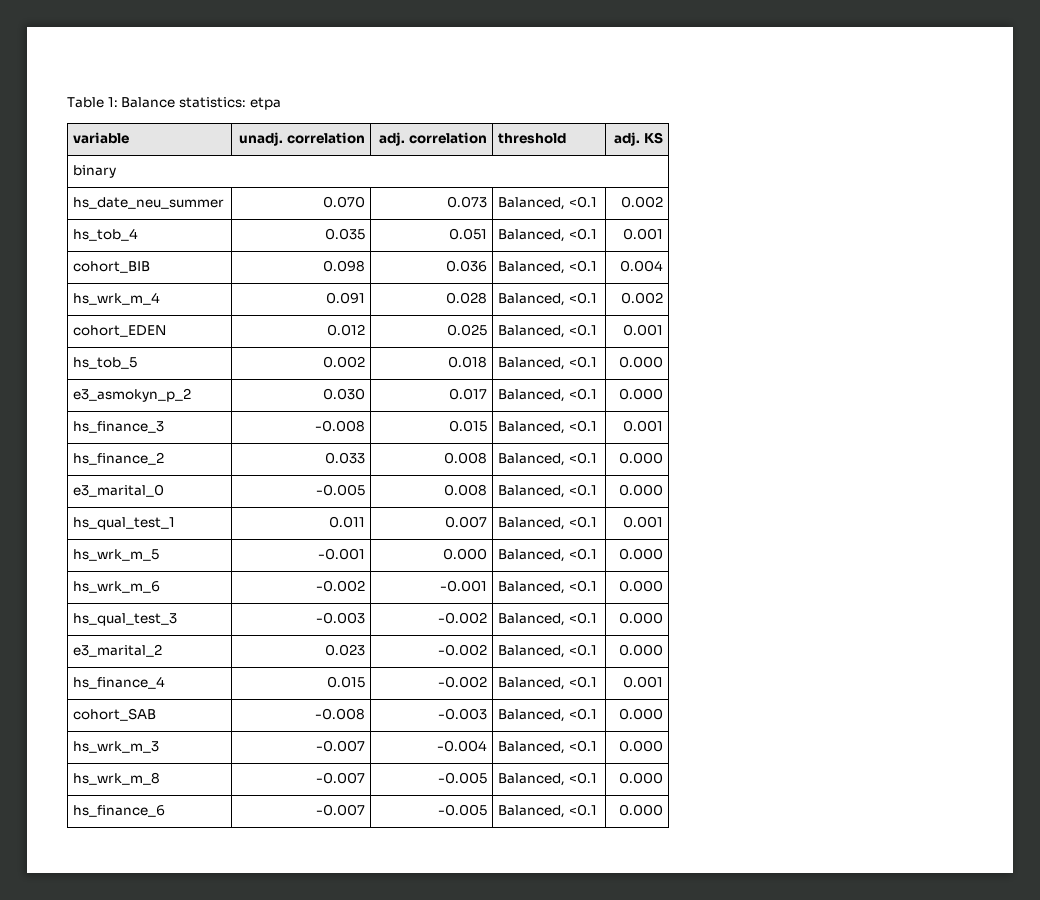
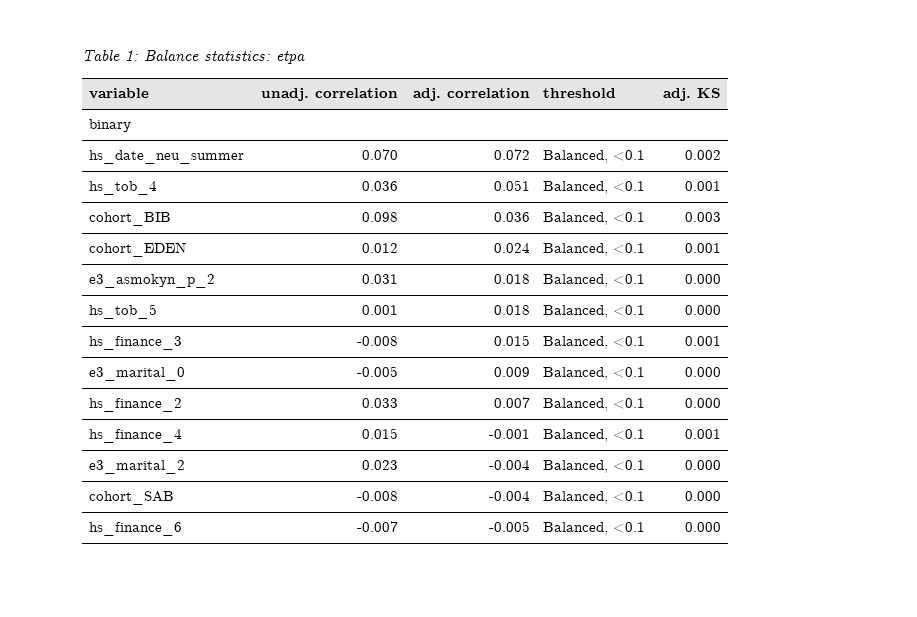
- hs_date_neu_summer | 0.070 | 0.073 | Balanced, <0.1 | 0.002
+ hs_date_neu_summer | 0.070 | 0.072 | Balanced, <0.1 | 0.002
- hs_tob_4 | 0.035 | 0.051 | Balanced, <0.1 | 0.001
+ hs_tob_4 | 0.036 | 0.051 | Balanced, <0.1 | 0.001
- cohort_BIB | 0.098 | 0.036 | Balanced, <0.1 | 0.004
- hs_wrk_m_4 | 0.091 | 0.028 | Balanced, <0.1 | 0.002
+ cohort_BIB | 0.098 | 0.036 | Balanced, <0.1 | 0.003
- cohort_EDEN | 0.012 | 0.025 | Balanced, <0.1 | 0.001
- hs_tob_5 | 0.002 | 0.018 | Balanced, <0.1 | 0.000
- e3_asmokyn_p_2 | 0.030 | 0.017 | Balanced, <0.1 | 0.000
+ cohort_EDEN | 0.012 | 0.024 | Balanced, <0.1 | 0.001
+ e3_asmokyn_p_2 | 0.031 | 0.018 | Balanced, <0.1 | 0.000
+ hs_tob_5 | 0.001 | 0.018 | Balanced, <0.1 | 0.000
- hs_finance_2 | 0.033 | 0.008 | Balanced, <0.1 | 0.000
- e3_marital_0 | -0.005 | 0.008 | Balanced, <0.1 | 0.000
- hs_qual_test_1 | 0.011 | 0.007 | Balanced, <0.1 | 0.001
- hs_wrk_m_5 | -0.001 | 0.000 | Balanced, <0.1 | 0.000
- hs_wrk_m_6 | -0.002 | -0.001 | Balanced, <0.1 | 0.000
- hs_qual_test_3 | -0.003 | -0.002 | Balanced, <0.1 | 0.000
- e3_marital_2 | 0.023 | -0.002 | Balanced, <0.1 | 0.000
+ e3_marital_0 | -0.005 | 0.009 | Balanced, <0.1 | 0.000
+ hs_finance_2 | 0.033 | 0.007 | Balanced, <0.1 | 0.000
- hs_finance_4 | 0.015 | -0.002 | Balanced, <0.1 | 0.001
- cohort_SAB | -0.008 | -0.003 | Balanced, <0.1 | 0.000
- hs_wrk_m_3 | -0.007 | -0.004 | Balanced, <0.1 | 0.000
- hs_wrk_m_8 | -0.007 | -0.005 | Balanced, <0.1 | 0.000
+ hs_finance_4 | 0.015 | -0.001 | Balanced, <0.1 | 0.001
+ e3_marital_2 | 0.023 | -0.004 | Balanced, <0.1 | 0.000
+ cohort_SAB | -0.008 | -0.004 | Balanced, <0.1 | 0.000

